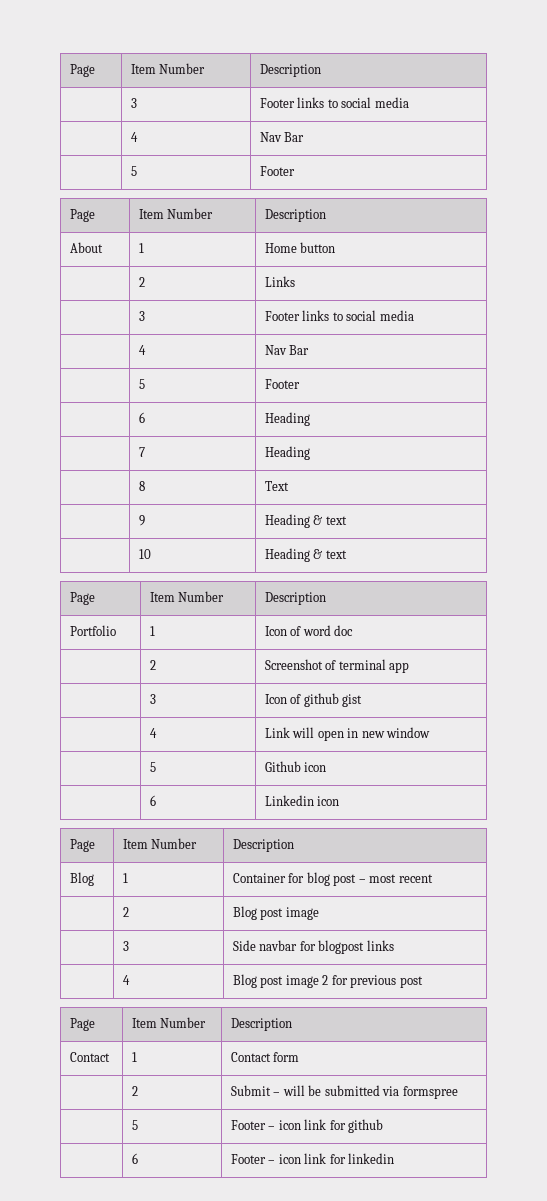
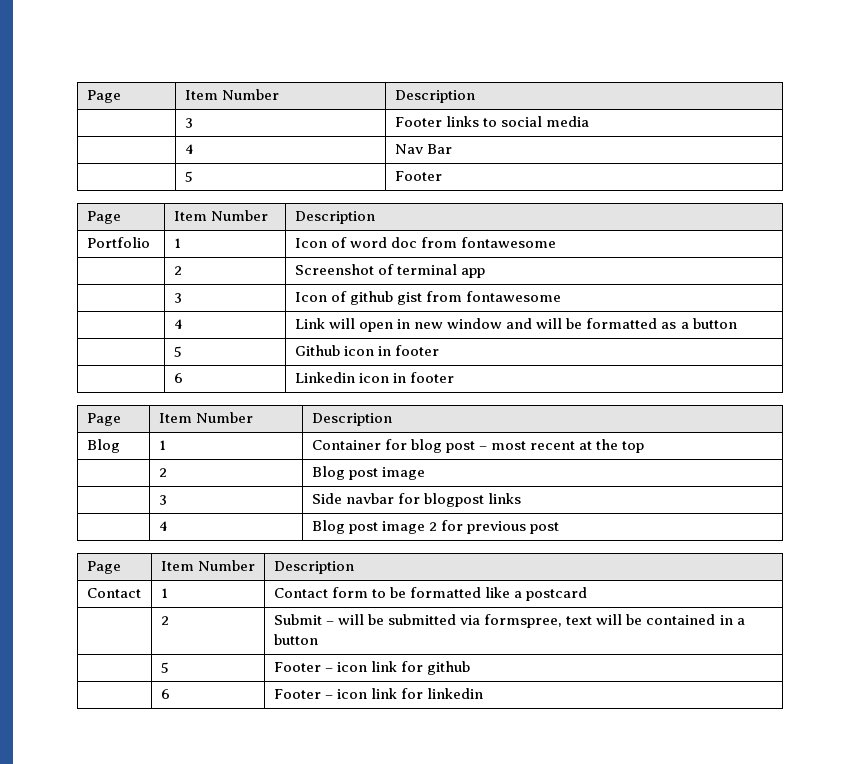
- About | 1 | Home button
- | 2 | Links
- | 3 | Footer links to social media
- | 4 | Nav Bar
- | 5 | Footer
- | 6 | Heading
- | 7 | Heading
- | 8 | Text
- | 9 | Heading & text
- | 10 | Heading & text
- Page | Item Number | Description
- Portfolio | 1 | Icon of word doc
+ Portfolio | 1 | Icon of word doc from fontawesome
- | 3 | Icon of github gist
+ | 3 | Icon of github gist from fontawesome
- | 4 | Link will open in new window
+ | 4 | Link will open in new window and will be formatted as a button
- | 5 | Github icon
+ | 5 | Github icon in footer
- | 6 | Linkedin icon
+ | 6 | Linkedin icon in footer
- Blog | 1 | Container for blog post – most recent
+ Blog | 1 | Container for blog post – most recent at the top
- Contact | 1 | Contact form
+ Contact | 1 | Contact form to be formatted like a postcard
- | 2 | Submit – will be submitted via formspree
+ | 2 | Submit – will be submitted via formspree, text will be contained in a button

